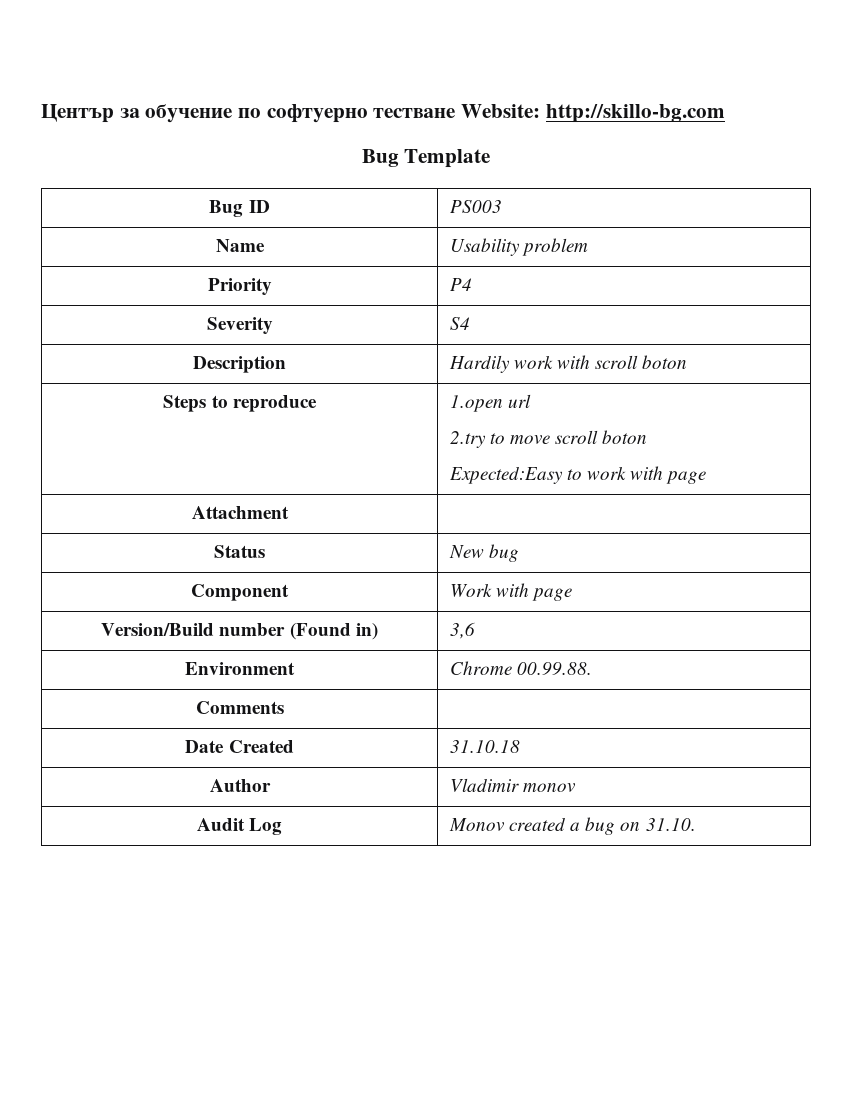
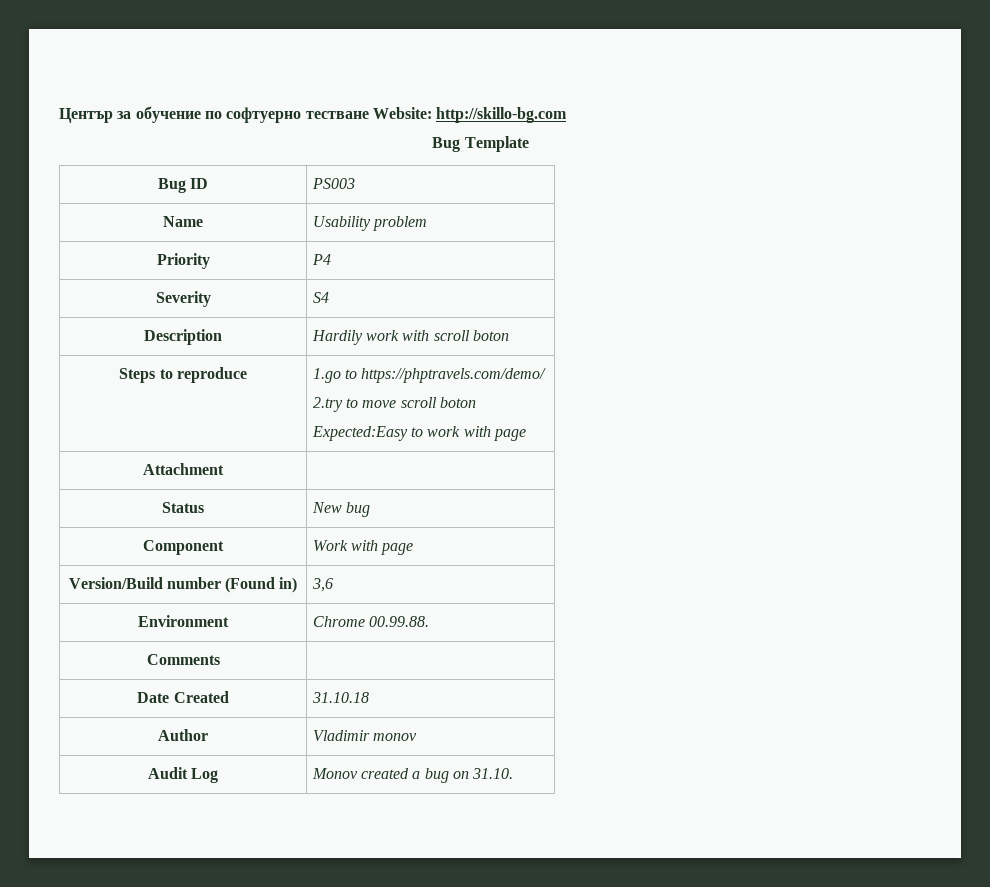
- Steps to reproduce | 1.open url
+ Steps to reproduce | 1.go to https://phptravels.com/demo/

